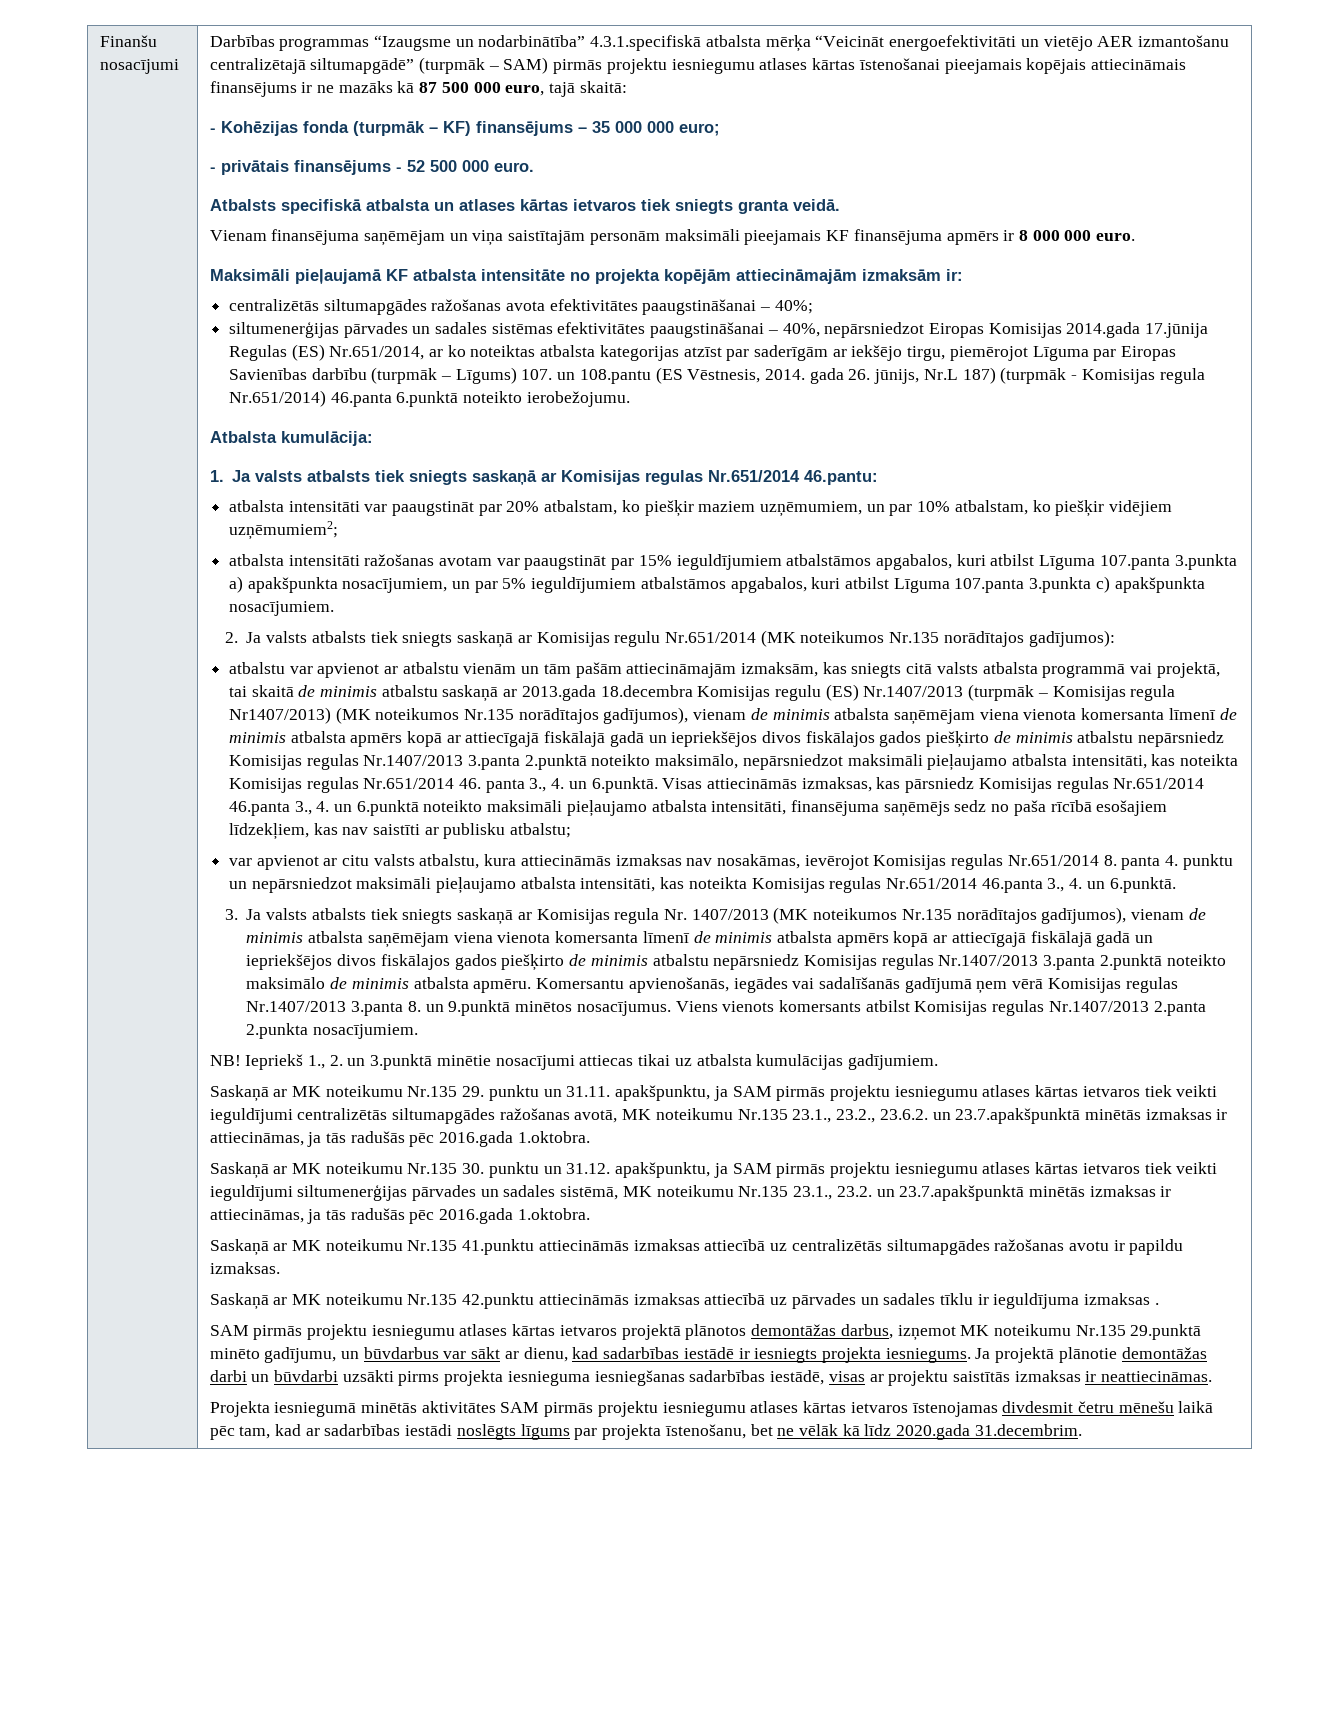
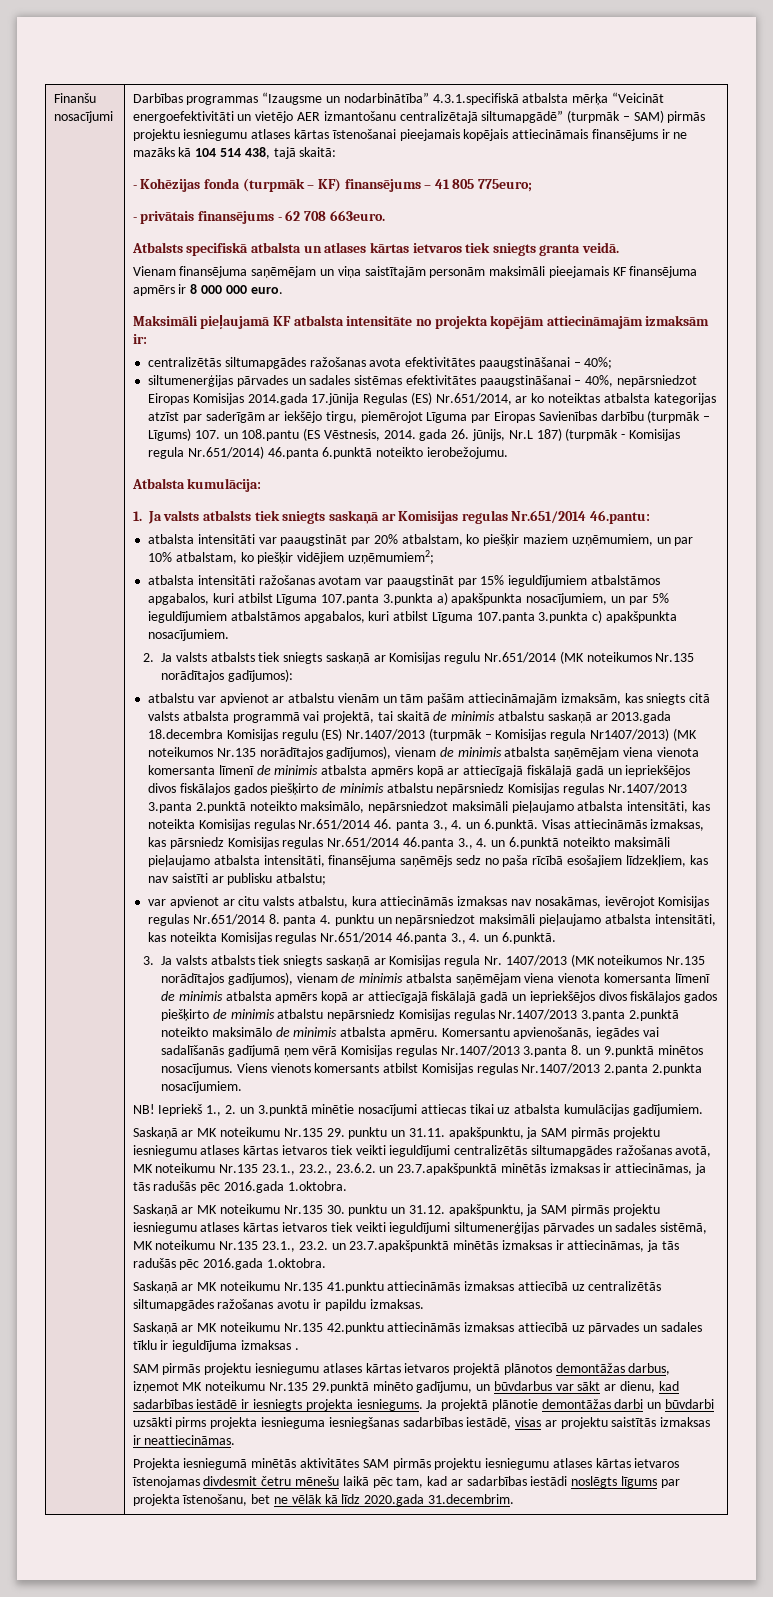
- Darbības programmas “Izaugsme un nodarbinātība” 4.3.1.specifiskā atbalsta mērķa “Veicināt energoefektivitāti un vietējo AER izmantošanu centralizētajā siltumapgādē” (turpmāk – SAM) pirmās projektu iesniegumu atlases kārtas īstenošanai pieejamais kopējais attiecināmais finansējums ir ne mazāks kā 87 500 000 euro, tajā skaitā:
+ Darbības programmas “Izaugsme un nodarbinātība” 4.3.1.specifiskā atbalsta mērķa “Veicināt energoefektivitāti un vietējo AER izmantošanu centralizētajā siltumapgādē” (turpmāk – SAM) pirmās projektu iesniegumu atlases kārtas īstenošanai pieejamais kopējais attiecināmais finansējums ir ne mazāks kā 104 514 438, tajā skaitā:
- - Kohēzijas fonda (turpmāk – KF) finansējums – 35 000 000 euro;
+ - Kohēzijas fonda (turpmāk – KF) finansējums – 41 805 775euro;
- - privātais finansējums - 52 500 000 euro.
+ - privātais finansējums - 62 708 663euro.

